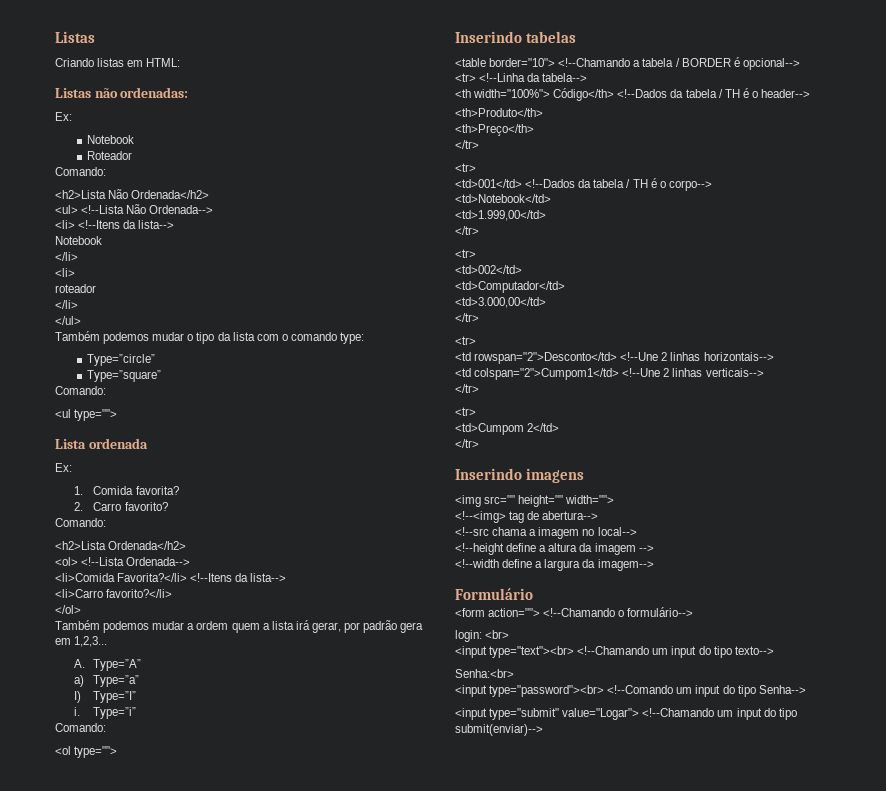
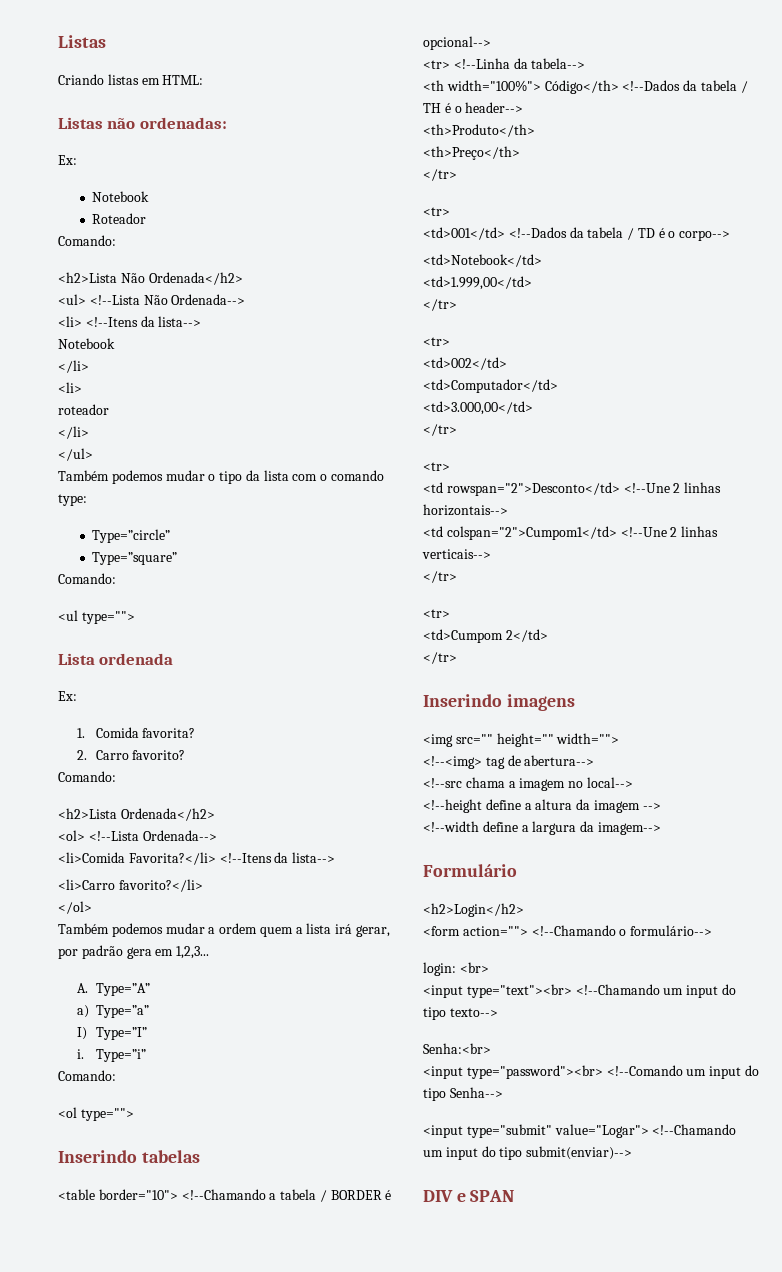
- <td>001</td> <!--Dados da tabela / TH é o corpo-->
+ <td>001</td> <!--Dados da tabela / TD é o corpo-->
+ <h2>Login</h2>
+ DIV e SPAN

